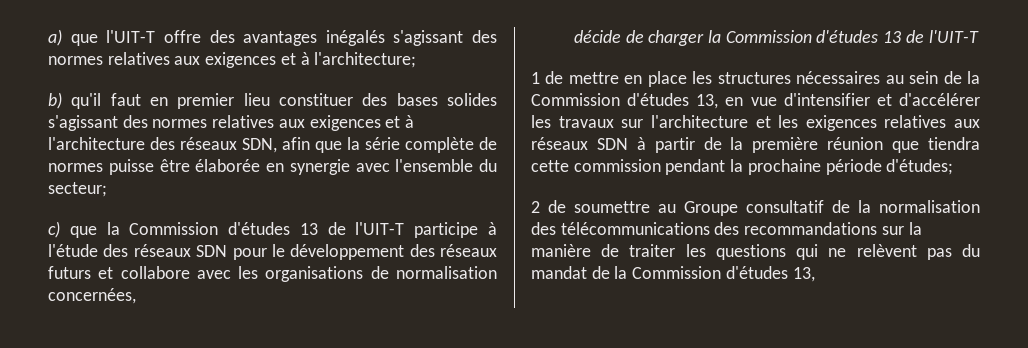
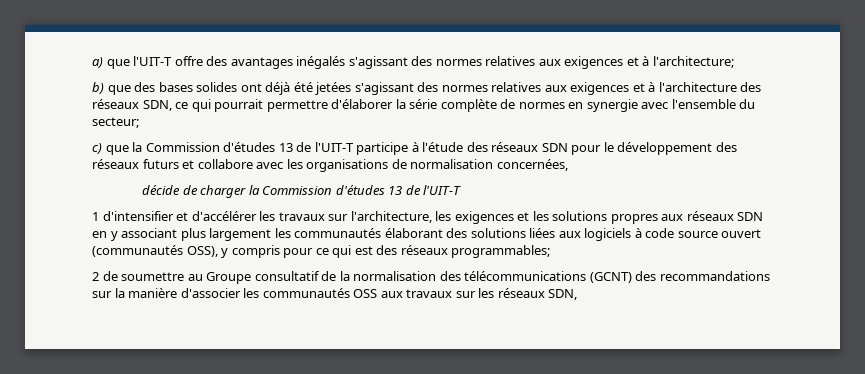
- b) qu'il faut en premier lieu constituer des bases solides s'agissant des normes relatives aux exigences et à l'architecture des réseaux SDN, afin que la série complète de normes puisse être élaborée en synergie avec l'ensemble du secteur;
+ b) que des bases solides ont déjà été jetées s'agissant des normes relatives aux exigences et à l'architecture des réseaux SDN, ce qui pourrait permettre d'élaborer la série complète de normes en synergie avec l'ensemble du secteur;
- 1 de mettre en place les structures nécessaires au sein de la Commission d'études 13, en vue d'intensifier et d'accélérer les travaux sur l'architecture et les exigences relatives aux réseaux SDN à partir de la première réunion que tiendra cette commission pendant la prochaine période d'études;
+ 1 d'intensifier et d'accélérer les travaux sur l'architecture, les exigences et les solutions propres aux réseaux SDN en y associant plus largement les communautés élaborant des solutions liées aux logiciels à code source ouvert (communautés OSS), y compris pour ce qui est des réseaux programmables;
- 2 de soumettre au Groupe consultatif de la normalisation des télécommunications des recommandations sur la manière de traiter les questions qui ne relèvent pas du mandat de la Commission d'études 13,
+ 2 de soumettre au Groupe consultatif de la normalisation des télécommunications (GCNT) des recommandations sur la manière d'associer les communautés OSS aux travaux sur les réseaux SDN,

